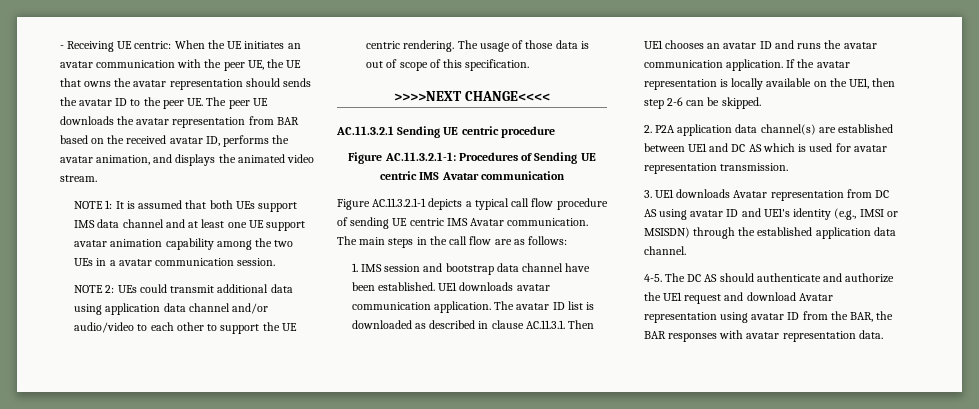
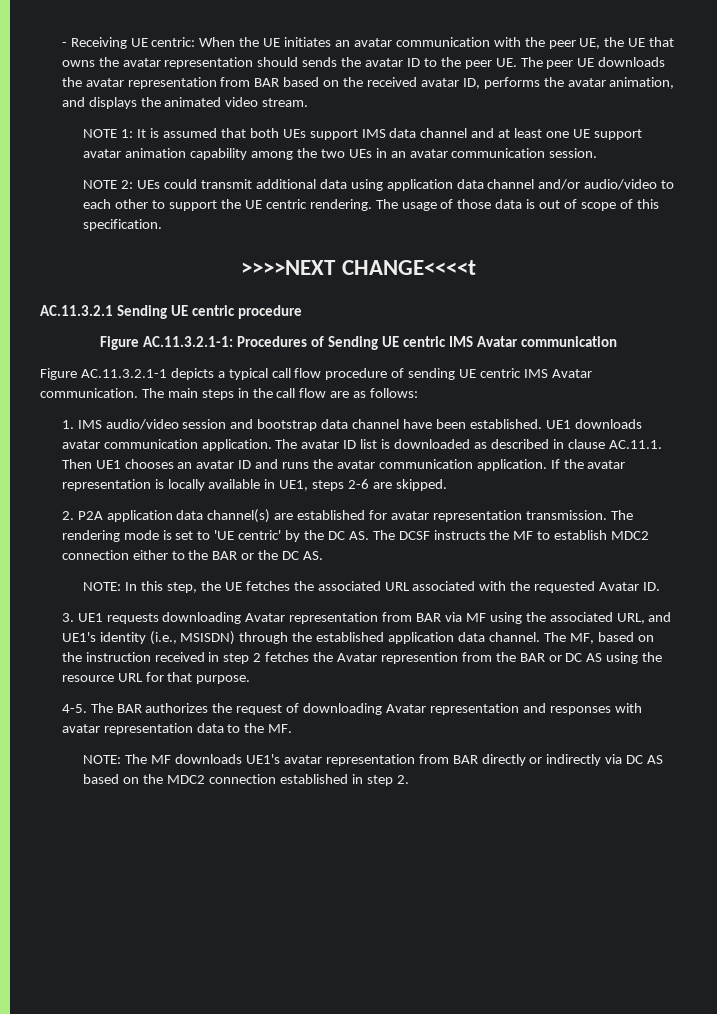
- NOTE 1: It is assumed that both UEs support IMS data channel and at least one UE support avatar animation capability among the two UEs in a avatar communication session.
+ NOTE 1: It is assumed that both UEs support IMS data channel and at least one UE support avatar animation capability among the two UEs in an avatar communication session.
- >>>>NEXT CHANGE<<<<
+ >>>>NEXT CHANGE<<<<t
- 1. IMS session and bootstrap data channel have been established.
+ 1. IMS audio/video session and bootstrap data channel have been established.
- The avatar ID list is downloaded as described in clause AC.11.3.1. Then UE1 chooses an avatar ID and runs the avatar communication application.
+ The avatar ID list is downloaded as described in clause AC.11.1. Then UE1 chooses an avatar ID and runs the avatar communication application.
- If the avatar representation is locally available on the UE1, then step 2-6 can be skipped.
+ If the avatar representation is locally available in UE1, steps 2-6 are skipped.
- 2. P2A application data channel(s) are established between UE1 and DC AS which is used for avatar representation transmission.
+ 2. P2A application data channel(s) are established for avatar representation transmission. The rendering mode is set to 'UE centric' by the DC AS. The DCSF instructs the MF to establish MDC2 connection either to the BAR or the DC AS.
+ NOTE: In this step, the UE fetches the associated URL associated with the requested Avatar ID.
- 3. UE1 downloads Avatar representation from DC AS using avatar ID and UE1's identity (e.g., IMSI or MSISDN) through the established application data channel.
- 4-5. The DC AS should authenticate and authorize the UE1 request and download Avatar representation using avatar ID from the BAR, the BAR responses with avatar representation data.
+ 3. UE1 requests downloading Avatar representation from BAR via MF using the associated URL, and UE1's identity (i.e., MSISDN) through the established application data channel. The MF, based on the instruction received in step 2 fetches the Avatar represention from the BAR or DC AS using the resource URL for that purpose.
+ 4-5. The BAR authorizes the request of downloading Avatar representation and responses with avatar representation data to the MF.
+ NOTE: The MF downloads UE1's avatar representation from BAR directly or indirectly via DC AS based on the MDC2 connection established in step 2.

